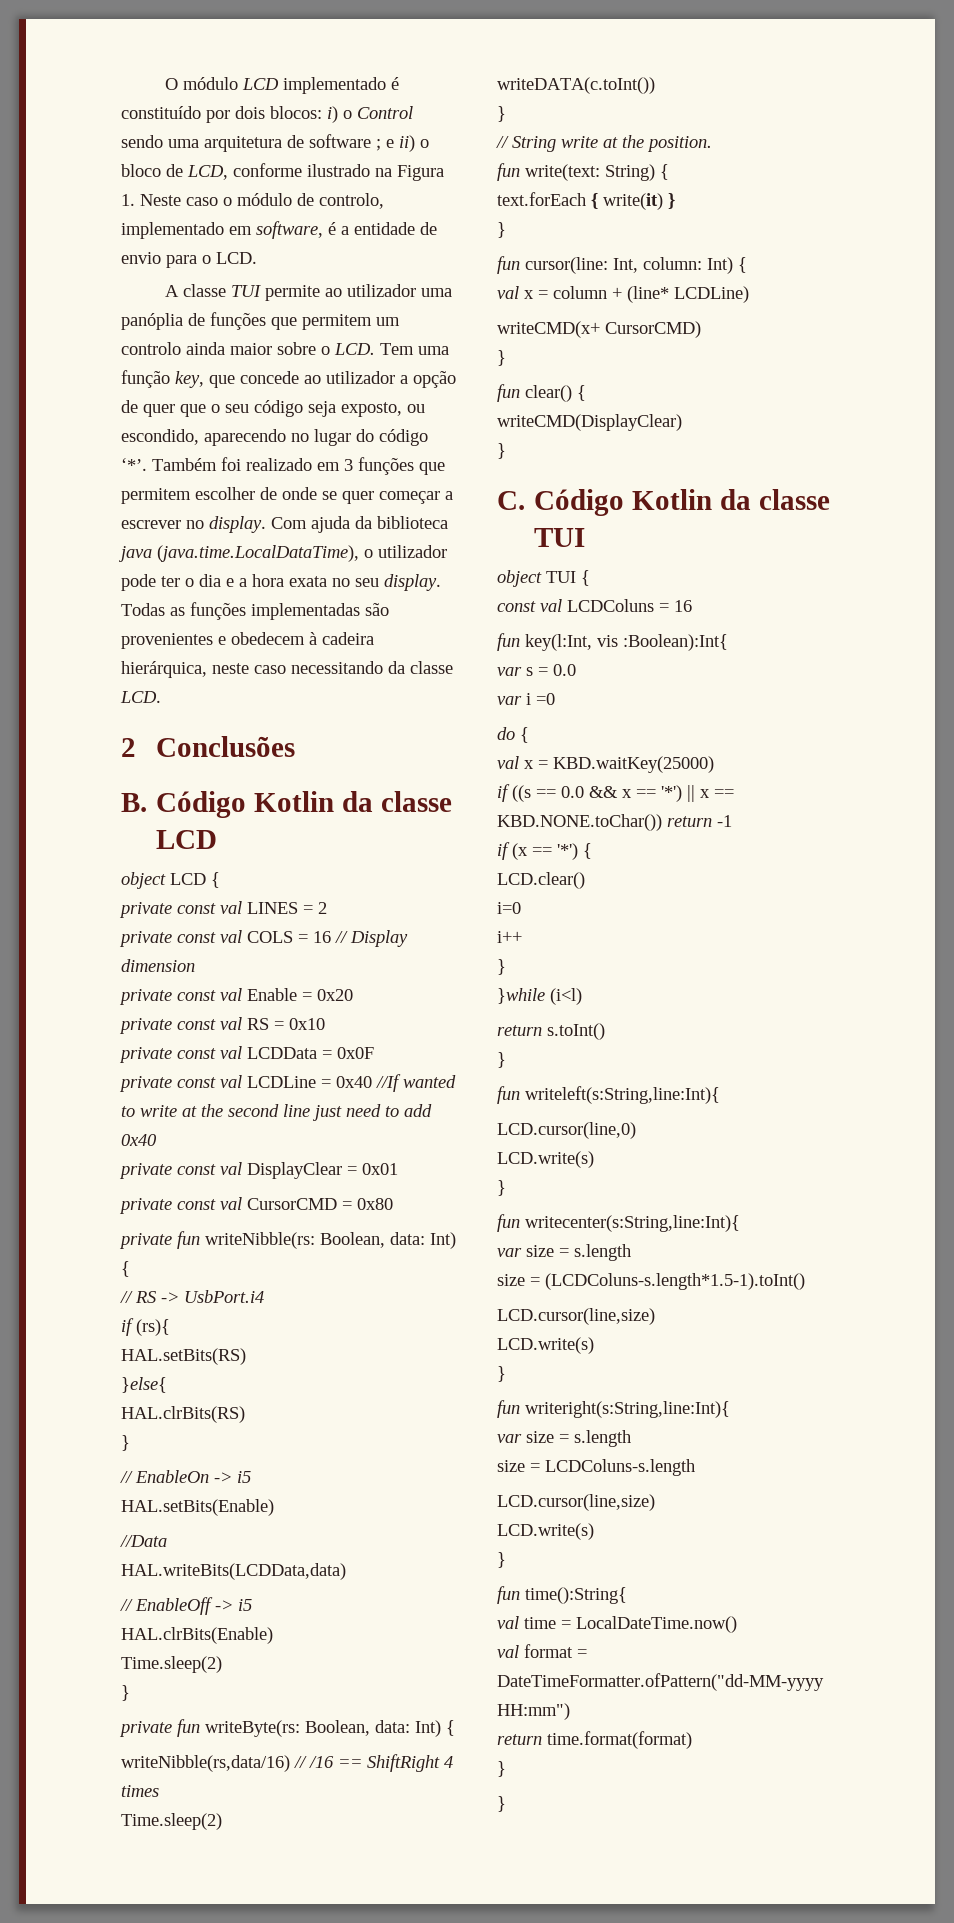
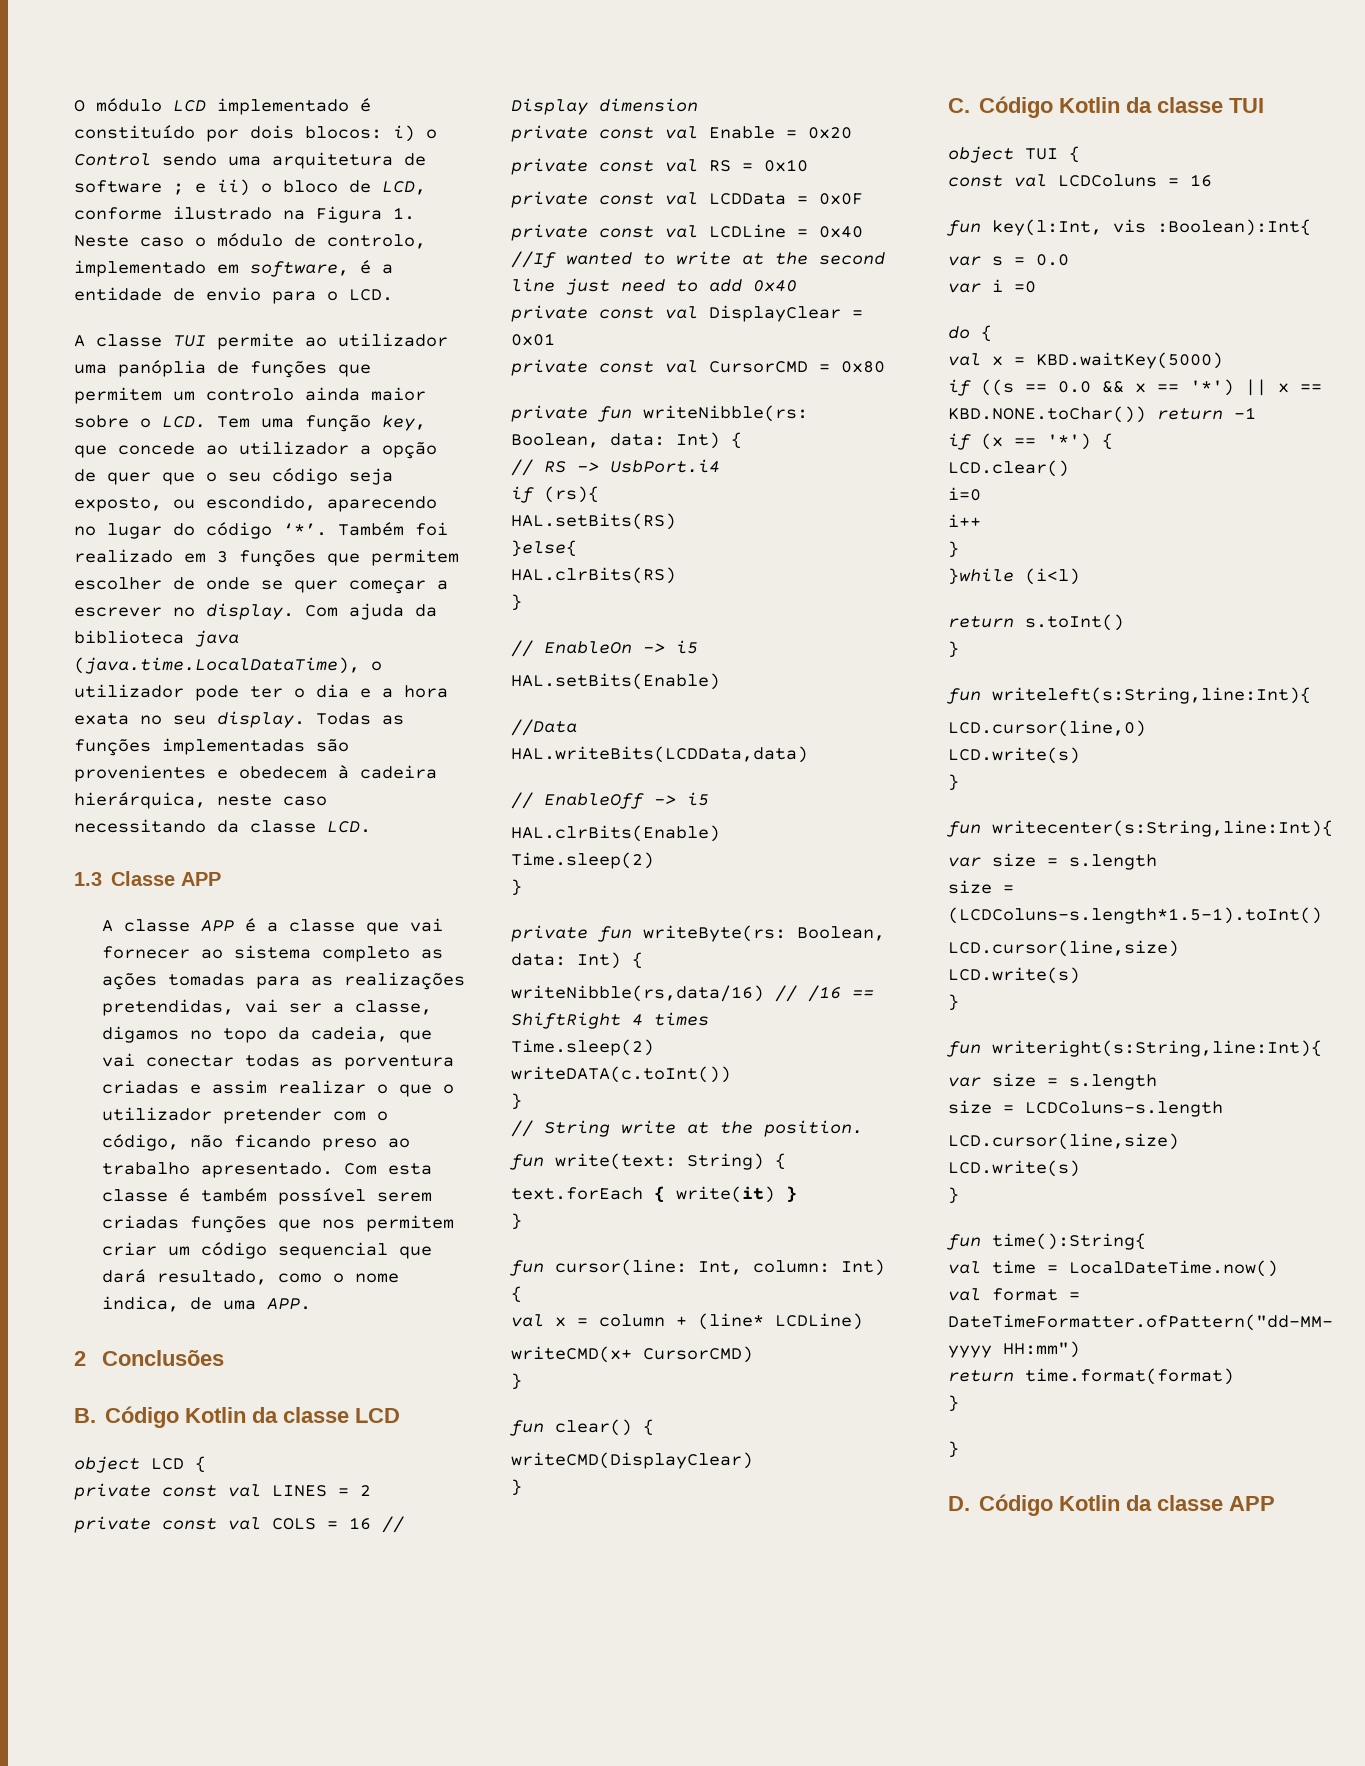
+ 1.3 Classe APP
+ A classe APP é a classe que vai fornecer ao sistema completo as ações tomadas para as realizações pretendidas, vai ser a classe, digamos no topo da cadeia, que vai conectar todas as porventura criadas e assim realizar o que o utilizador pretender com o código, não ficando preso ao trabalho apresentado. Com esta classe é também possível serem criadas funções que nos permitem criar um código sequencial que dará resultado, como o nome indica, de uma APP.
- val x = KBD.waitKey(25000)
+ val x = KBD.waitKey(5000)
+ D. Código Kotlin da classe APP

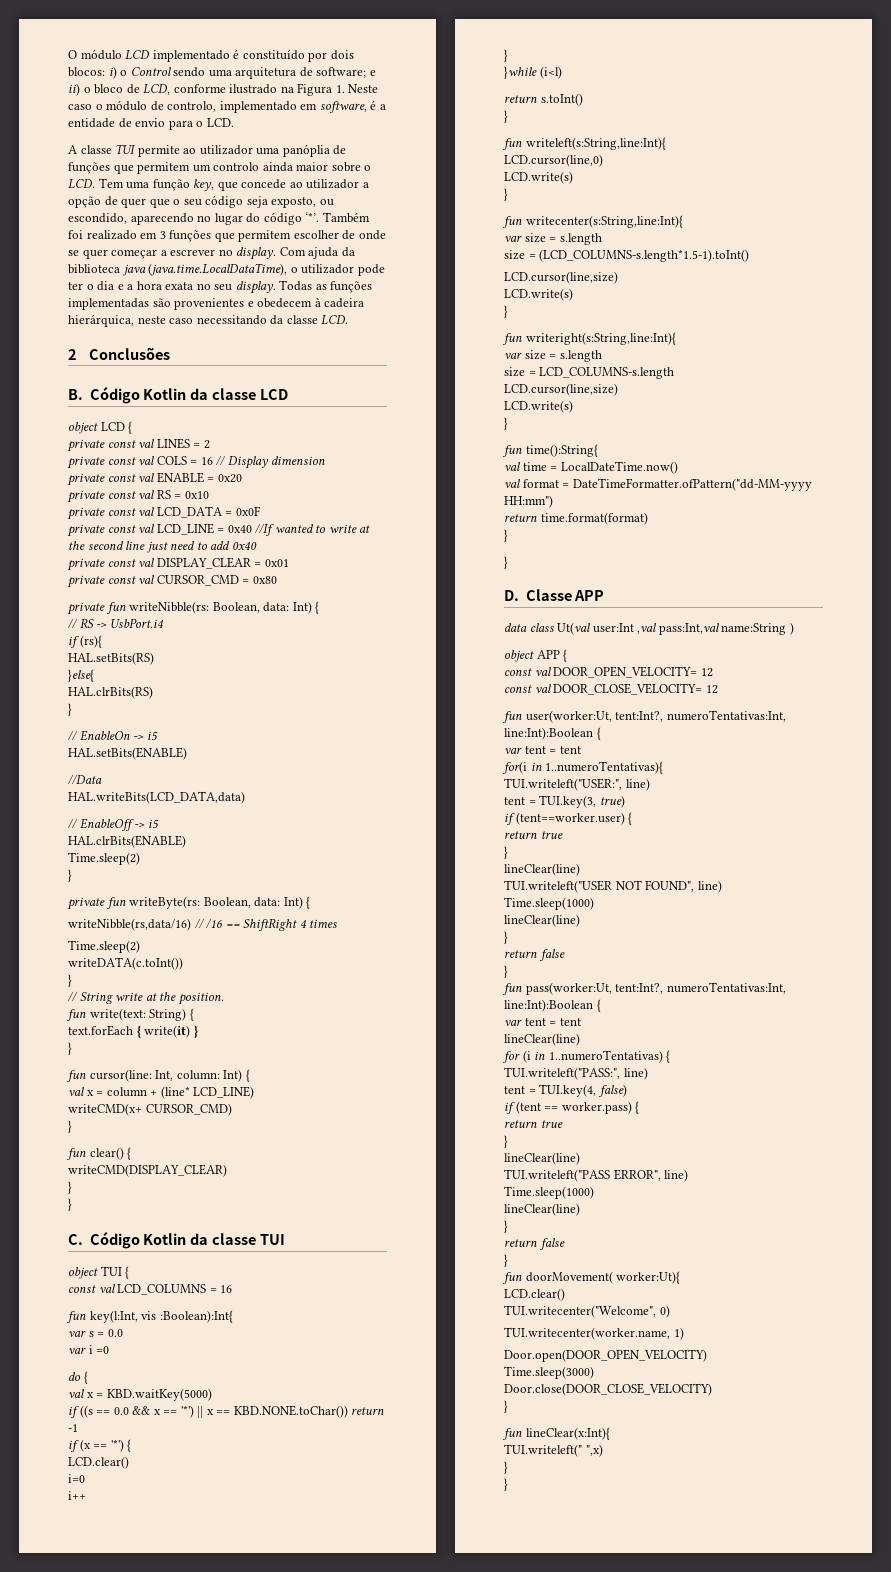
- O módulo LCD implementado é constituído por dois blocos: i) o Control sendo uma arquitetura de software ; e ii) o bloco de LCD, conforme ilustrado na Figura 1. Neste caso o módulo de controlo, implementado em software, é a entidade de envio para o LCD.
+ O módulo LCD implementado é constituído por dois blocos: i) o Control sendo uma arquitetura de software; e ii) o bloco de LCD, conforme ilustrado na Figura 1. Neste caso o módulo de controlo, implementado em software, é a entidade de envio para o LCD.
- 1.3 Classe APP
- A classe APP é a classe que vai fornecer ao sistema completo as ações tomadas para as realizações pretendidas, vai ser a classe, digamos no topo da cadeia, que vai conectar todas as porventura criadas e assim realizar o que o utilizador pretender com o código, não ficando preso ao trabalho apresentado. Com esta classe é também possível serem criadas funções que nos permitem criar um código sequencial que dará resultado, como o nome indica, de uma APP.
- private const val Enable = 0x20
+ private const val ENABLE = 0x20
- private const val LCDData = 0x0F
+ private const val LCD_DATA = 0x0F
- private const val LCDLine = 0x40 //If wanted to write at the second line just need to add 0x40
+ private const val LCD_LINE = 0x40 //If wanted to write at the second line just need to add 0x40
- private const val DisplayClear = 0x01
+ private const val DISPLAY_CLEAR = 0x01
- private const val CursorCMD = 0x80
+ private const val CURSOR_CMD = 0x80
- HAL.setBits(Enable)
+ HAL.setBits(ENABLE)
- HAL.writeBits(LCDData,data)
+ HAL.writeBits(LCD_DATA,data)
- HAL.clrBits(Enable)
+ HAL.clrBits(ENABLE)
- val x = column + (line* LCDLine)
+ val x = column + (line* LCD_LINE)
- writeCMD(x+ CursorCMD)
+ writeCMD(x+ CURSOR_CMD)
- writeCMD(DisplayClear)
+ writeCMD(DISPLAY_CLEAR)
+ }
- const val LCDColuns = 16
+ const val LCD_COLUMNS = 16
- size = (LCDColuns-s.length*1.5-1).toInt()
+ size = (LCD_COLUMNS-s.length*1.5-1).toInt()
- size = LCDColuns-s.length
+ size = LCD_COLUMNS-s.length
- D. Código Kotlin da classe APP
+ D. Classe APP
+ data class Ut(val user:Int ,val pass:Int,val name:String )
+ object APP {
+ const val DOOR_OPEN_VELOCITY= 12
+ const val DOOR_CLOSE_VELOCITY= 12
+ fun user(worker:Ut, tent:Int?, numeroTentativas:Int, line:Int):Boolean {
+ var tent = tent
+ for(i in 1..numeroTentativas){
+ TUI.writeleft("USER:", line)
+ tent = TUI.key(3, true)
+ if (tent==worker.user) {
+ return true
+ }
+ lineClear(line)
+ TUI.writeleft("USER NOT FOUND", line)
+ Time.sleep(1000)
+ lineClear(line)
+ }
+ return false
+ }
+ fun pass(worker:Ut, tent:Int?, numeroTentativas:Int, line:Int):Boolean {
+ var tent = tent
+ lineClear(line)
+ for (i in 1..numeroTentativas) {
+ TUI.writeleft("PASS:", line)
+ tent = TUI.key(4, false)
+ if (tent == worker.pass) {
+ return true
+ }
+ lineClear(line)
+ TUI.writeleft("PASS ERROR", line)
+ Time.sleep(1000)
+ lineClear(line)
+ }
+ return false
+ }
+ fun doorMovement( worker:Ut){
+ LCD.clear()
+ TUI.writecenter("Welcome", 0)
+ TUI.writecenter(worker.name, 1)
+ Door.open(DOOR_OPEN_VELOCITY)
+ Time.sleep(3000)
+ Door.close(DOOR_CLOSE_VELOCITY)
+ }
+ fun lineClear(x:Int){
+ TUI.writeleft(" ",x)
+ }
+ }

